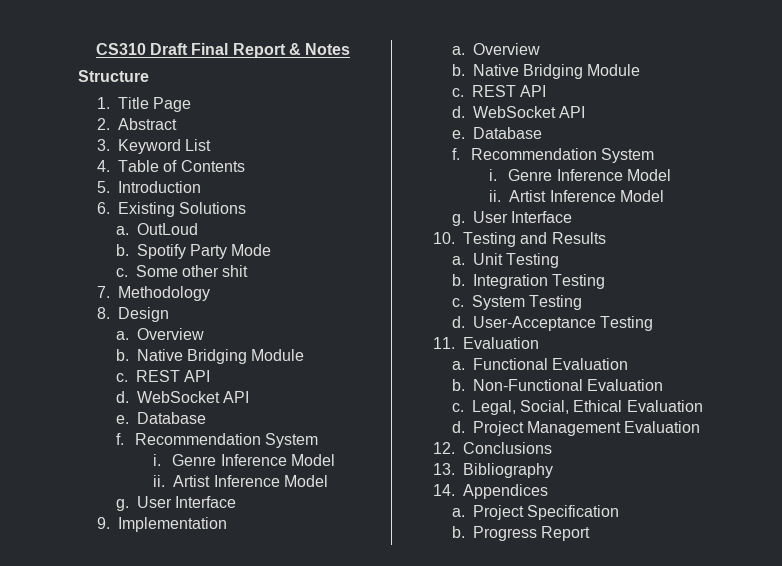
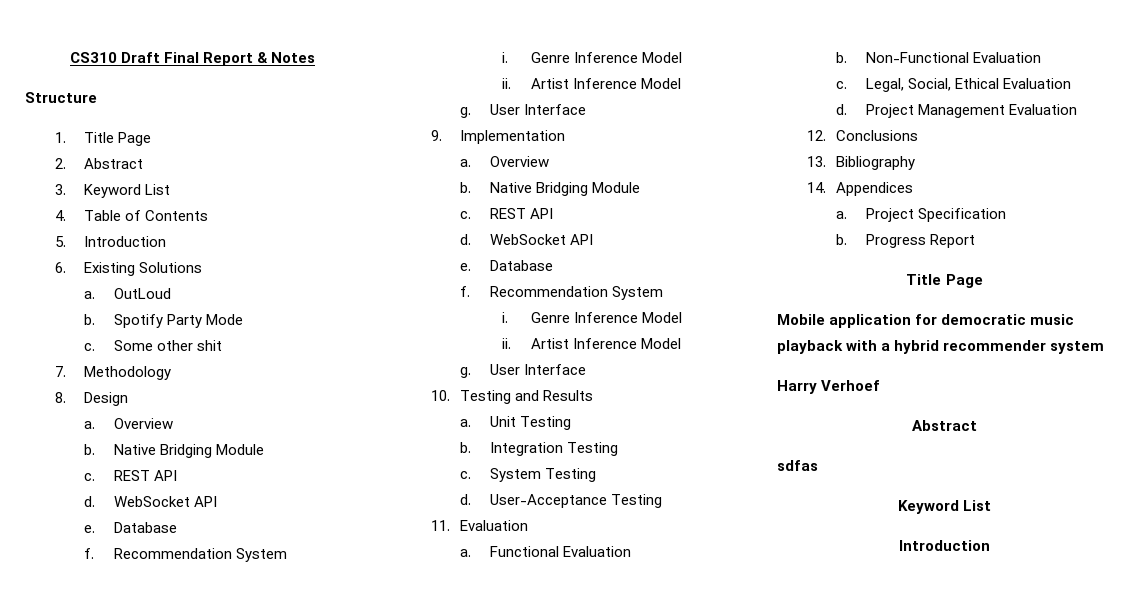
  Progress Report
+ Title Page
+ Mobile application for democratic music playback with a hybrid recommender system
+ Harry Verhoef
+ Abstract
+ sdfas
+ Keyword List
+ Introduction

